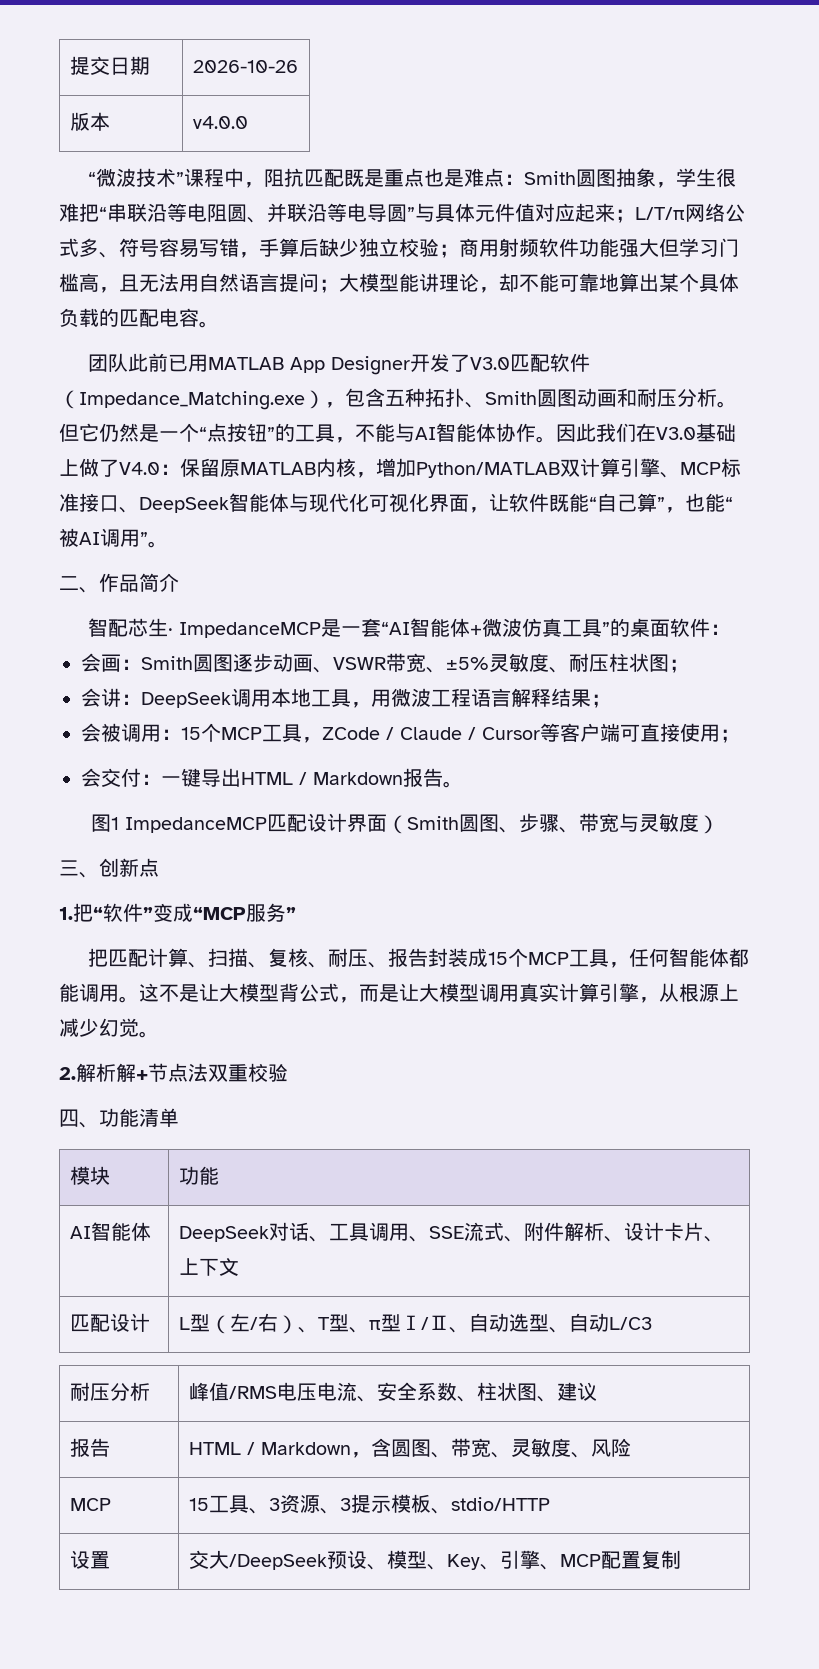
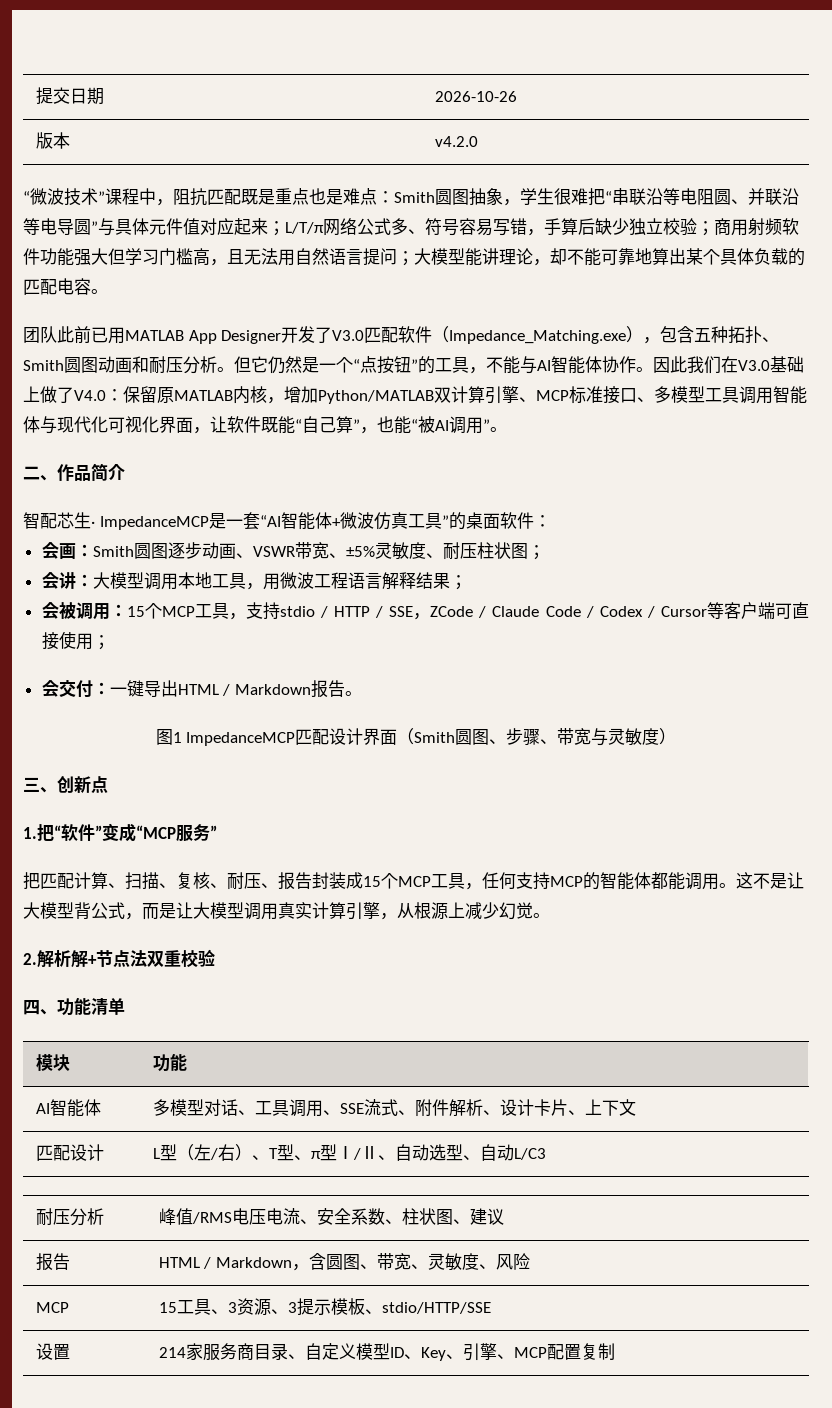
- 版本 | v4.0.0
+ 版本 | v4.2.0
- 因此我们在V3.0基础上做了V4.0：保留原MATLAB内核，增加Python/MATLAB双计算引擎、MCP标准接口、DeepSeek智能体与现代化可视化界面，让软件既能“自己算”，也能“被AI调用”。
+ 因此我们在V3.0基础上做了V4.0：保留原MATLAB内核，增加Python/MATLAB双计算引擎、MCP标准接口、多模型工具调用智能体与现代化可视化界面，让软件既能“自己算”，也能“被AI调用”。
- 会讲：DeepSeek调用本地工具，用微波工程语言解释结果；
+ 会讲：大模型调用本地工具，用微波工程语言解释结果；
- 会被调用：15个MCP工具，ZCode / Claude / Cursor等客户端可直接使用；
+ 会被调用：15个MCP工具，支持stdio / HTTP / SSE，ZCode / Claude Code / Codex / Cursor等客户端可直接使用；
- 把匹配计算、扫描、复核、耐压、报告封装成15个MCP工具，任何智能体都能调用。
+ 把匹配计算、扫描、复核、耐压、报告封装成15个MCP工具，任何支持MCP的智能体都能调用。
- AI智能体 | DeepSeek对话、工具调用、SSE流式、附件解析、设计卡片、上下文
+ AI智能体 | 多模型对话、工具调用、SSE流式、附件解析、设计卡片、上下文
- MCP | 15工具、3资源、3提示模板、stdio/HTTP
+ MCP | 15工具、3资源、3提示模板、stdio/HTTP/SSE
- 设置 | 交大/DeepSeek预设、模型、Key、引擎、MCP配置复制
+ 设置 | 214家服务商目录、自定义模型ID、Key、引擎、MCP配置复制

